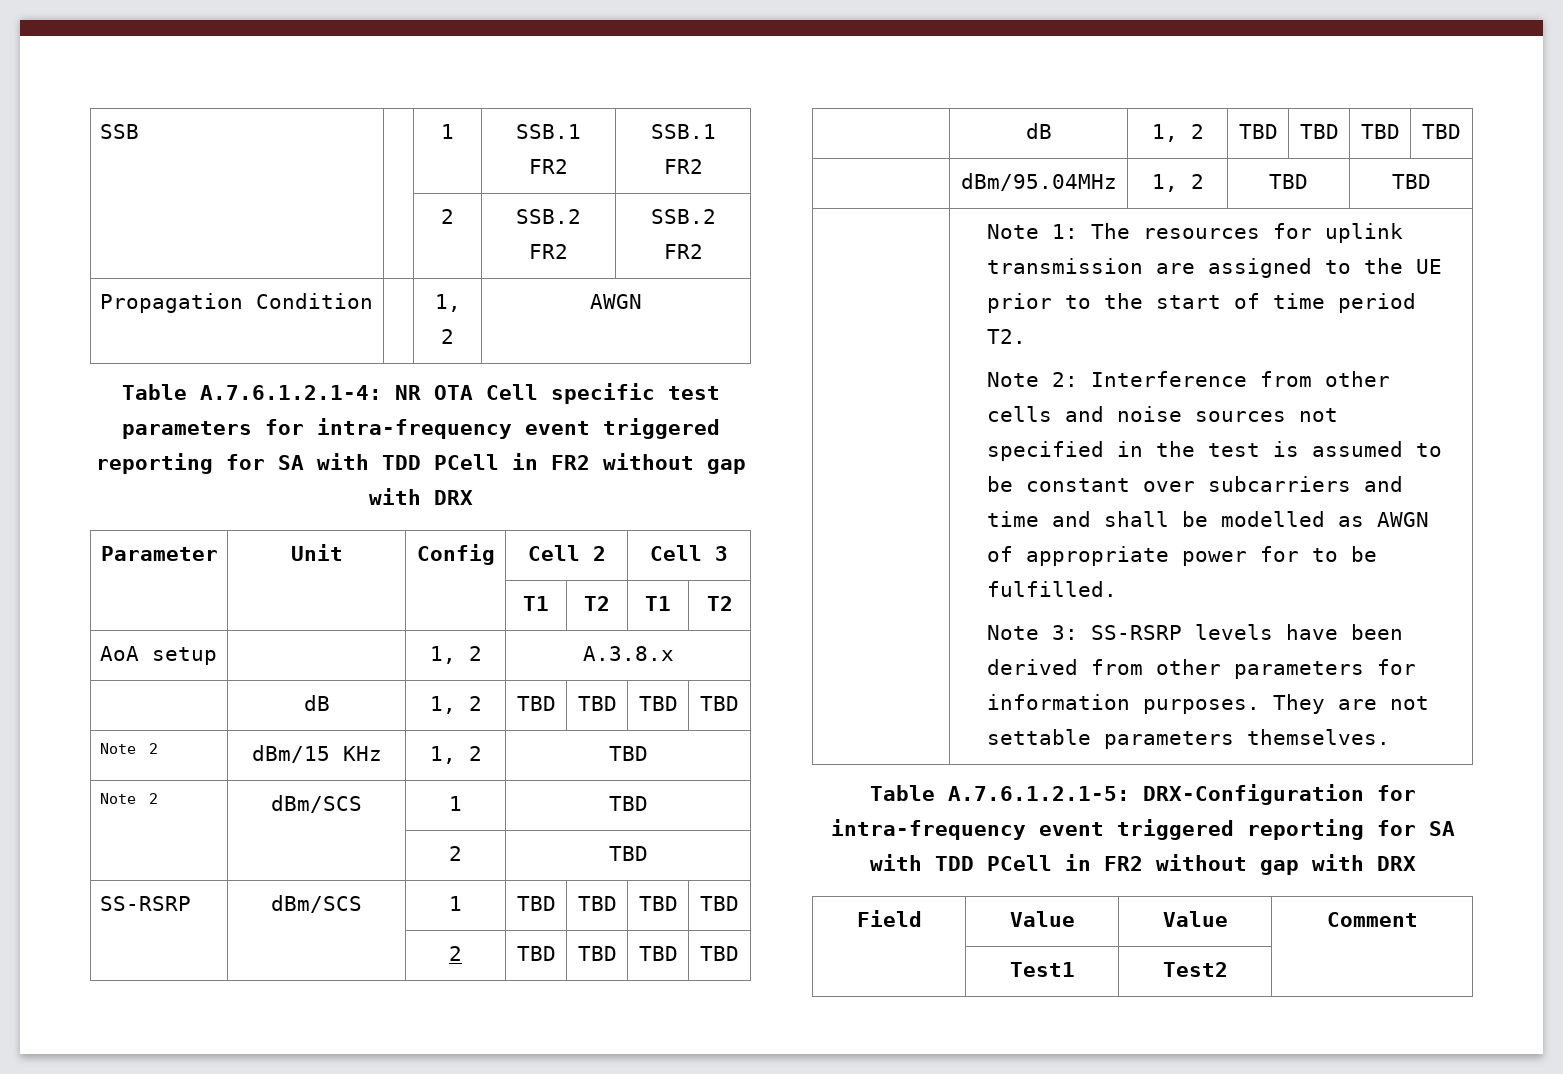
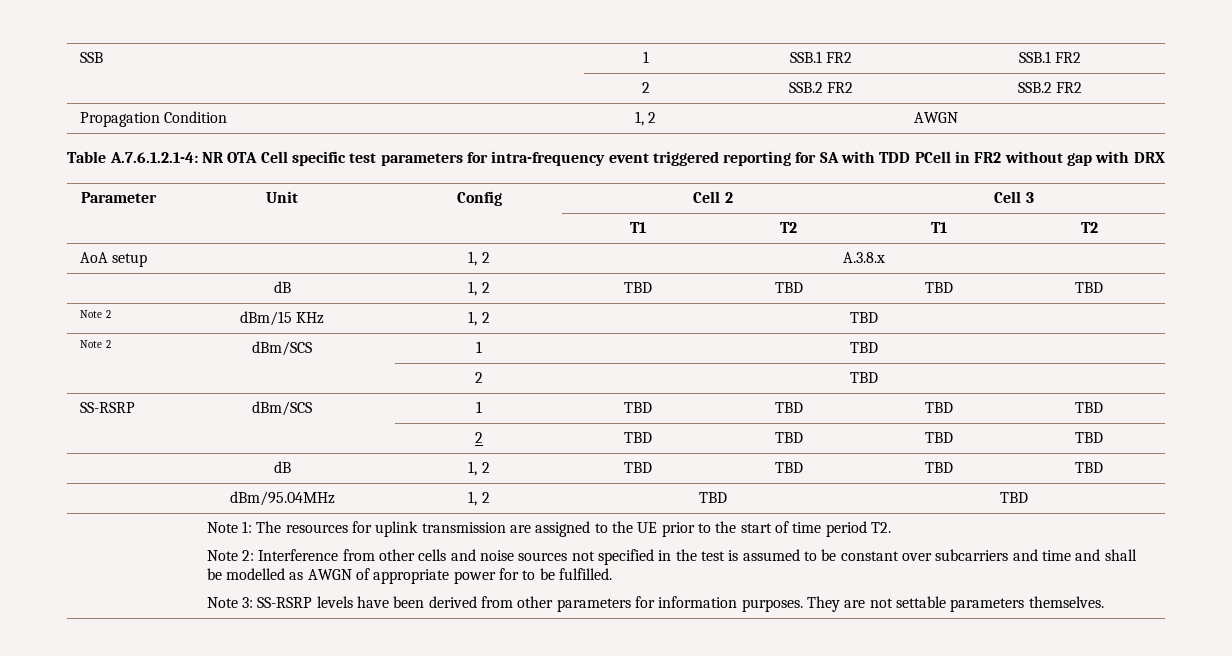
- Table A.7.6.1.2.1-5: DRX-Configuration for intra-frequency event triggered reporting for SA with TDD PCell in FR2 without gap with DRX
- Field | Value | Value | Comment
- | Test1 | Test2 |

